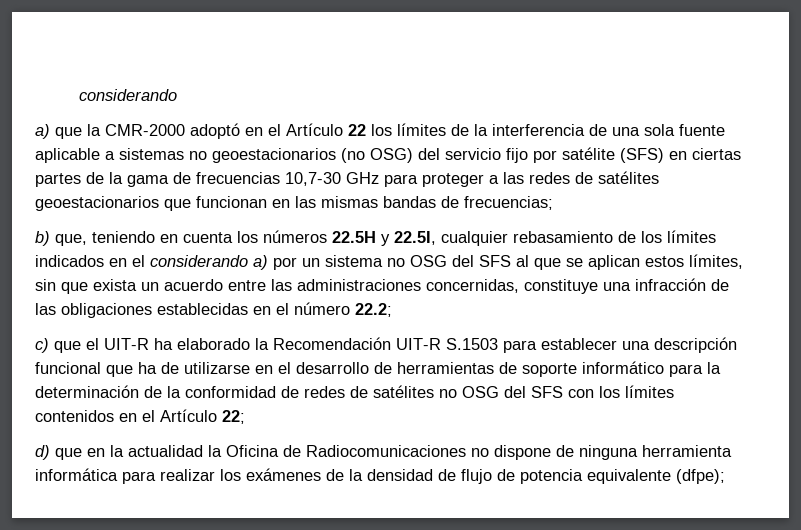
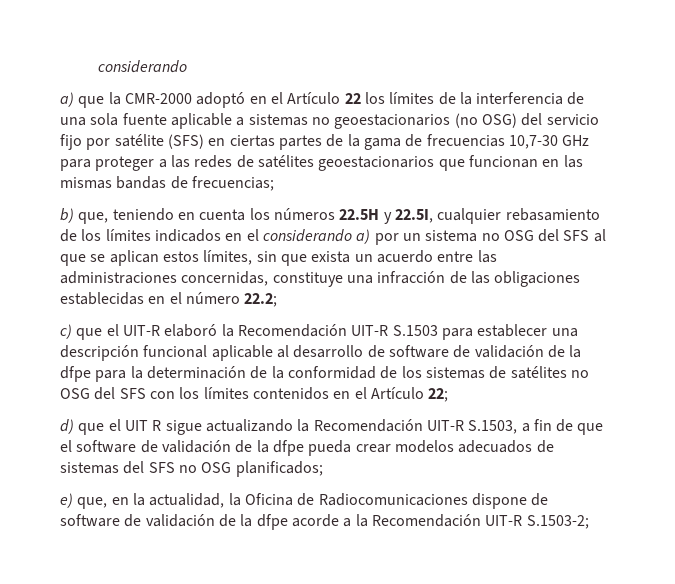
- c) que el UIT-R ha elaborado la Recomendación UIT-R S.1503 para establecer una descripción funcional que ha de utilizarse en el desarrollo de herramientas de soporte informático para la determinación de la conformidad de redes de satélites no OSG del SFS con los límites contenidos en el Artículo 22;
+ c) que el UIT-R elaboró la Recomendación UIT-R S.1503 para establecer una descripción funcional aplicable al desarrollo de software de validación de la dfpe para la determinación de la conformidad de los sistemas de satélites no OSG del SFS con los límites contenidos en el Artículo 22;
- d) que en la actualidad la Oficina de Radiocomunicaciones no dispone de ninguna herramienta informática para realizar los exámenes de la densidad de flujo de potencia equivalente (dfpe);
+ d) que el UIT R sigue actualizando la Recomendación UIT-R S.1503, a fin de que el software de validación de la dfpe pueda crear modelos adecuados de sistemas del SFS no OSG planificados;
+ e) que, en la actualidad, la Oficina de Radiocomunicaciones dispone de software de validación de la dfpe acorde a la Recomendación UIT-R S.1503-2;

